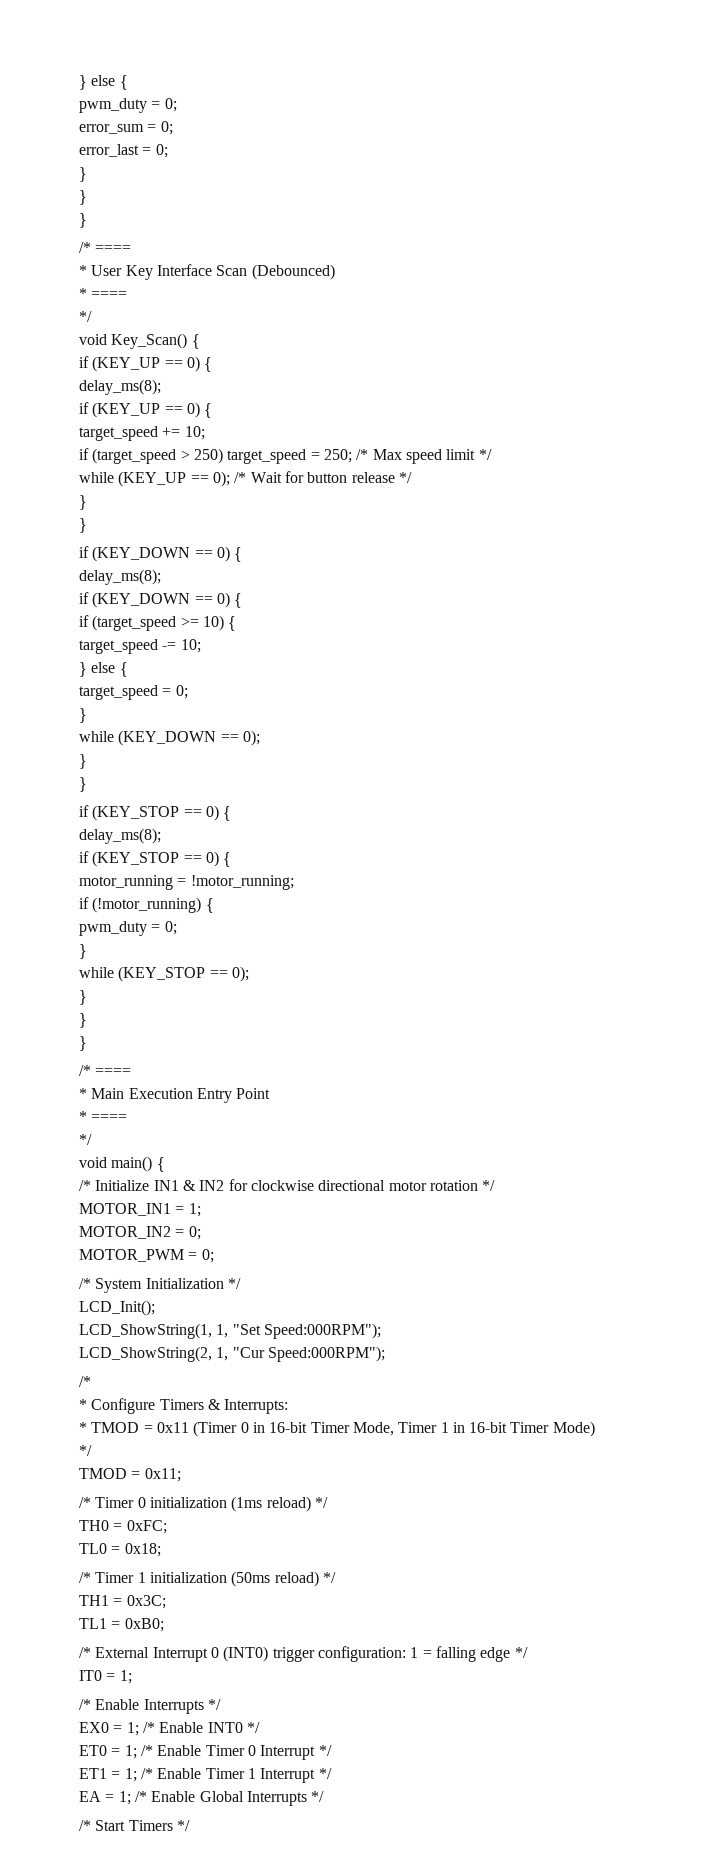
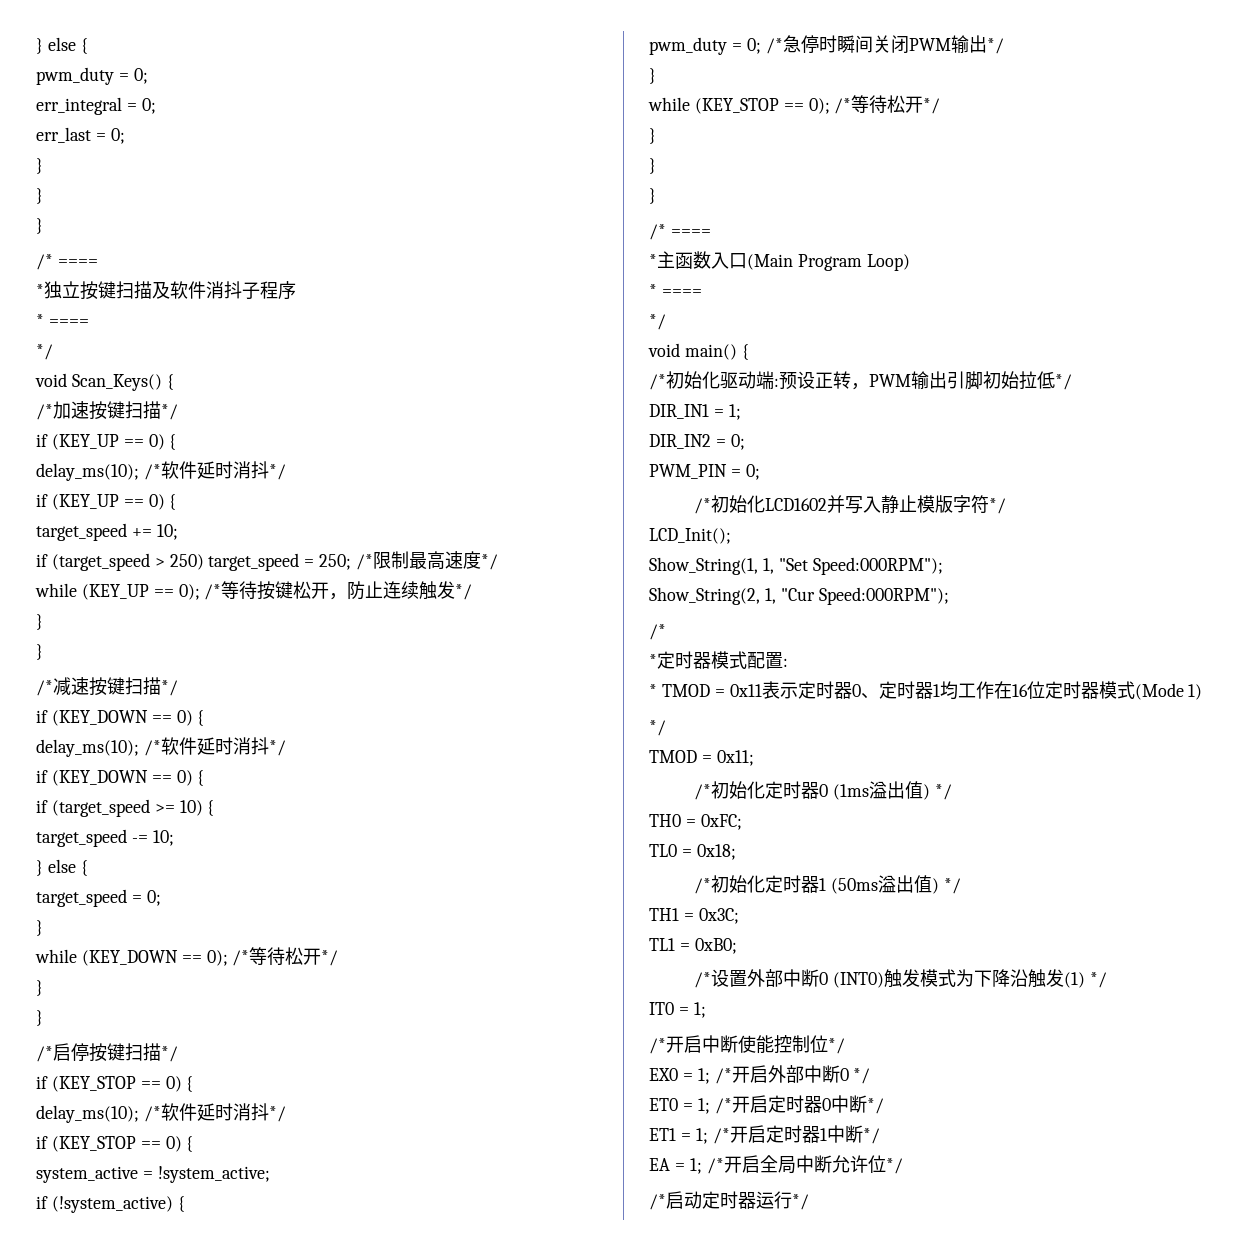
- error_sum = 0;
- error_last = 0;
+ err_integral = 0;
+ err_last = 0;
- * User Key Interface Scan (Debounced)
+ *独立按键扫描及软件消抖子程序
  * ====
  */
- void Key_Scan() {
+ void Scan_Keys() {
+ /*加速按键扫描*/
  if (KEY_UP == 0) {
- delay_ms(8);
+ delay_ms(10); /*软件延时消抖*/
- if (target_speed > 250) target_speed = 250; /* Max speed limit */
+ if (target_speed > 250) target_speed = 250; /*限制最高速度*/
- while (KEY_UP == 0); /* Wait for button release */
+ while (KEY_UP == 0); /*等待按键松开，防止连续触发*/
  }
  }
+ /*减速按键扫描*/
  if (KEY_DOWN == 0) {
- delay_ms(8);
+ delay_ms(10); /*软件延时消抖*/
- while (KEY_DOWN == 0);
+ while (KEY_DOWN == 0); /*等待松开*/
  }
  }
+ /*启停按键扫描*/
  if (KEY_STOP == 0) {
- delay_ms(8);
+ delay_ms(10); /*软件延时消抖*/
  if (KEY_STOP == 0) {
- motor_running = !motor_running;
- if (!motor_running) {
- pwm_duty = 0;
+ system_active = !system_active;
+ if (!system_active) {
+ pwm_duty = 0; /*急停时瞬间关闭PWM输出*/
- while (KEY_STOP == 0);
+ while (KEY_STOP == 0); /*等待松开*/
  }
  }
  }
  /* ====
- * Main Execution Entry Point
+ *主函数入口(Main Program Loop)
- /* Initialize IN1 & IN2 for clockwise directional motor rotation */
- MOTOR_IN1 = 1;
- MOTOR_IN2 = 0;
- MOTOR_PWM = 0;
+ /*初始化驱动端:预设正转，PWM输出引脚初始拉低*/
+ DIR_IN1 = 1;
+ DIR_IN2 = 0;
+ PWM_PIN = 0;
- /* System Initialization */
+ /*初始化LCD1602并写入静止模版字符*/
- LCD_ShowString(1, 1, "Set Speed:000RPM");
+ Show_String(1, 1, "Set Speed:000RPM");
- LCD_ShowString(2, 1, "Cur Speed:000RPM");
+ Show_String(2, 1, "Cur Speed:000RPM");
- * Configure Timers & Interrupts:
+ *定时器模式配置:
- * TMOD = 0x11 (Timer 0 in 16-bit Timer Mode, Timer 1 in 16-bit Timer Mode)
+ * TMOD = 0x11表示定时器0、定时器1均工作在16位定时器模式(Mode 1)
- /* Timer 0 initialization (1ms reload) */
+ /*初始化定时器0 (1ms溢出值) */
- /* Timer 1 initialization (50ms reload) */
+ /*初始化定时器1 (50ms溢出值) */
- /* External Interrupt 0 (INT0) trigger configuration: 1 = falling edge */
+ /*设置外部中断0 (INT0)触发模式为下降沿触发(1) */
- /* Enable Interrupts */
+ /*开启中断使能控制位*/
- EX0 = 1; /* Enable INT0 */
+ EX0 = 1; /*开启外部中断0 */
- ET0 = 1; /* Enable Timer 0 Interrupt */
+ ET0 = 1; /*开启定时器0中断*/
- ET1 = 1; /* Enable Timer 1 Interrupt */
+ ET1 = 1; /*开启定时器1中断*/
- EA = 1; /* Enable Global Interrupts */
+ EA = 1; /*开启全局中断允许位*/
- /* Start Timers */
+ /*启动定时器运行*/

